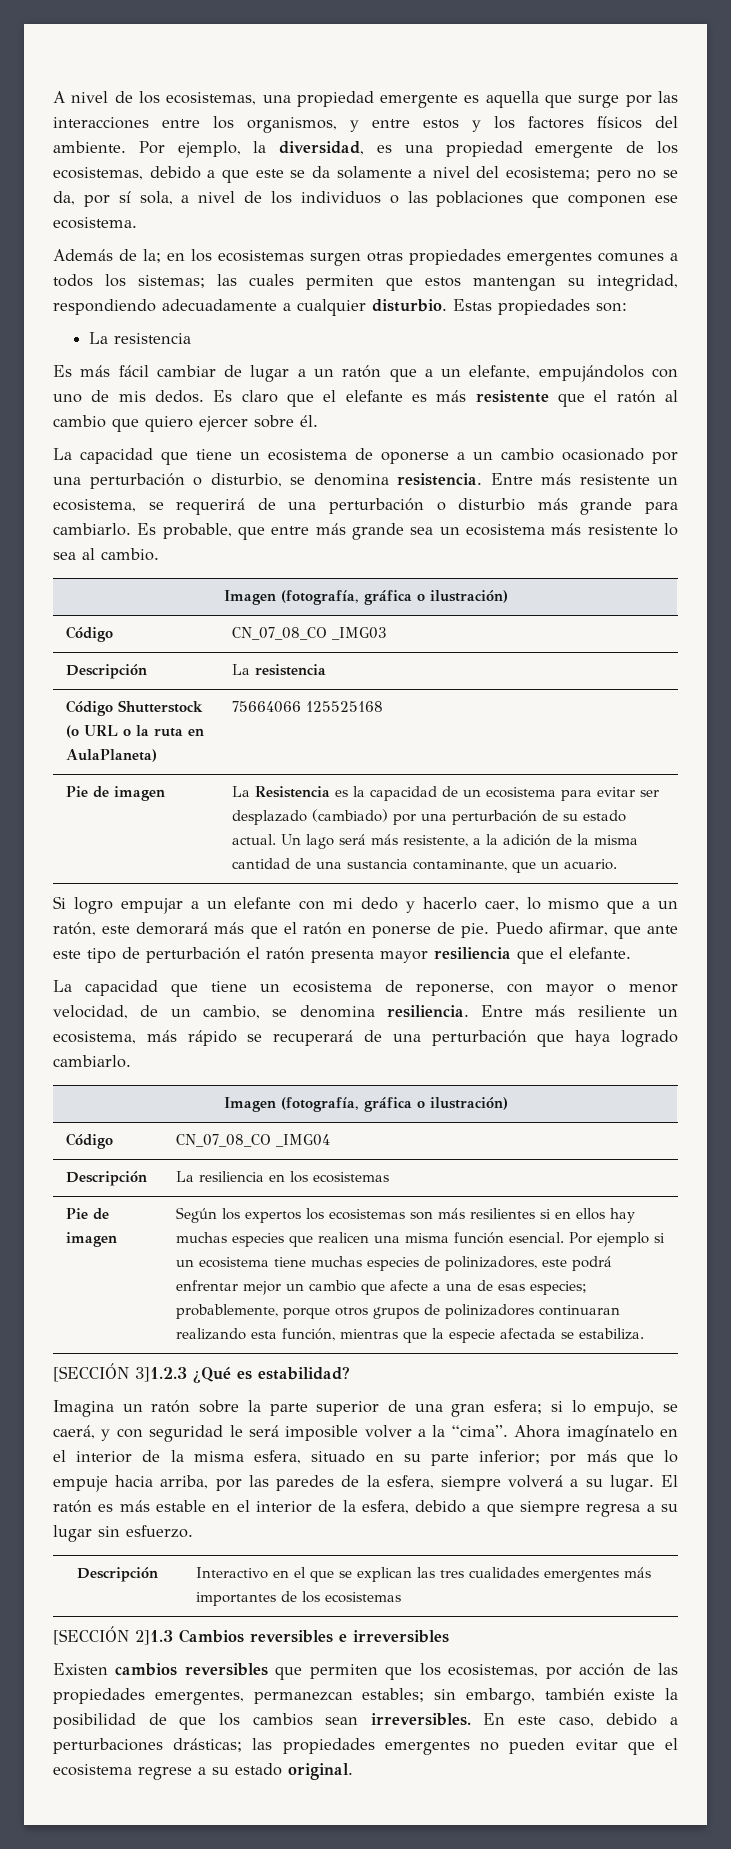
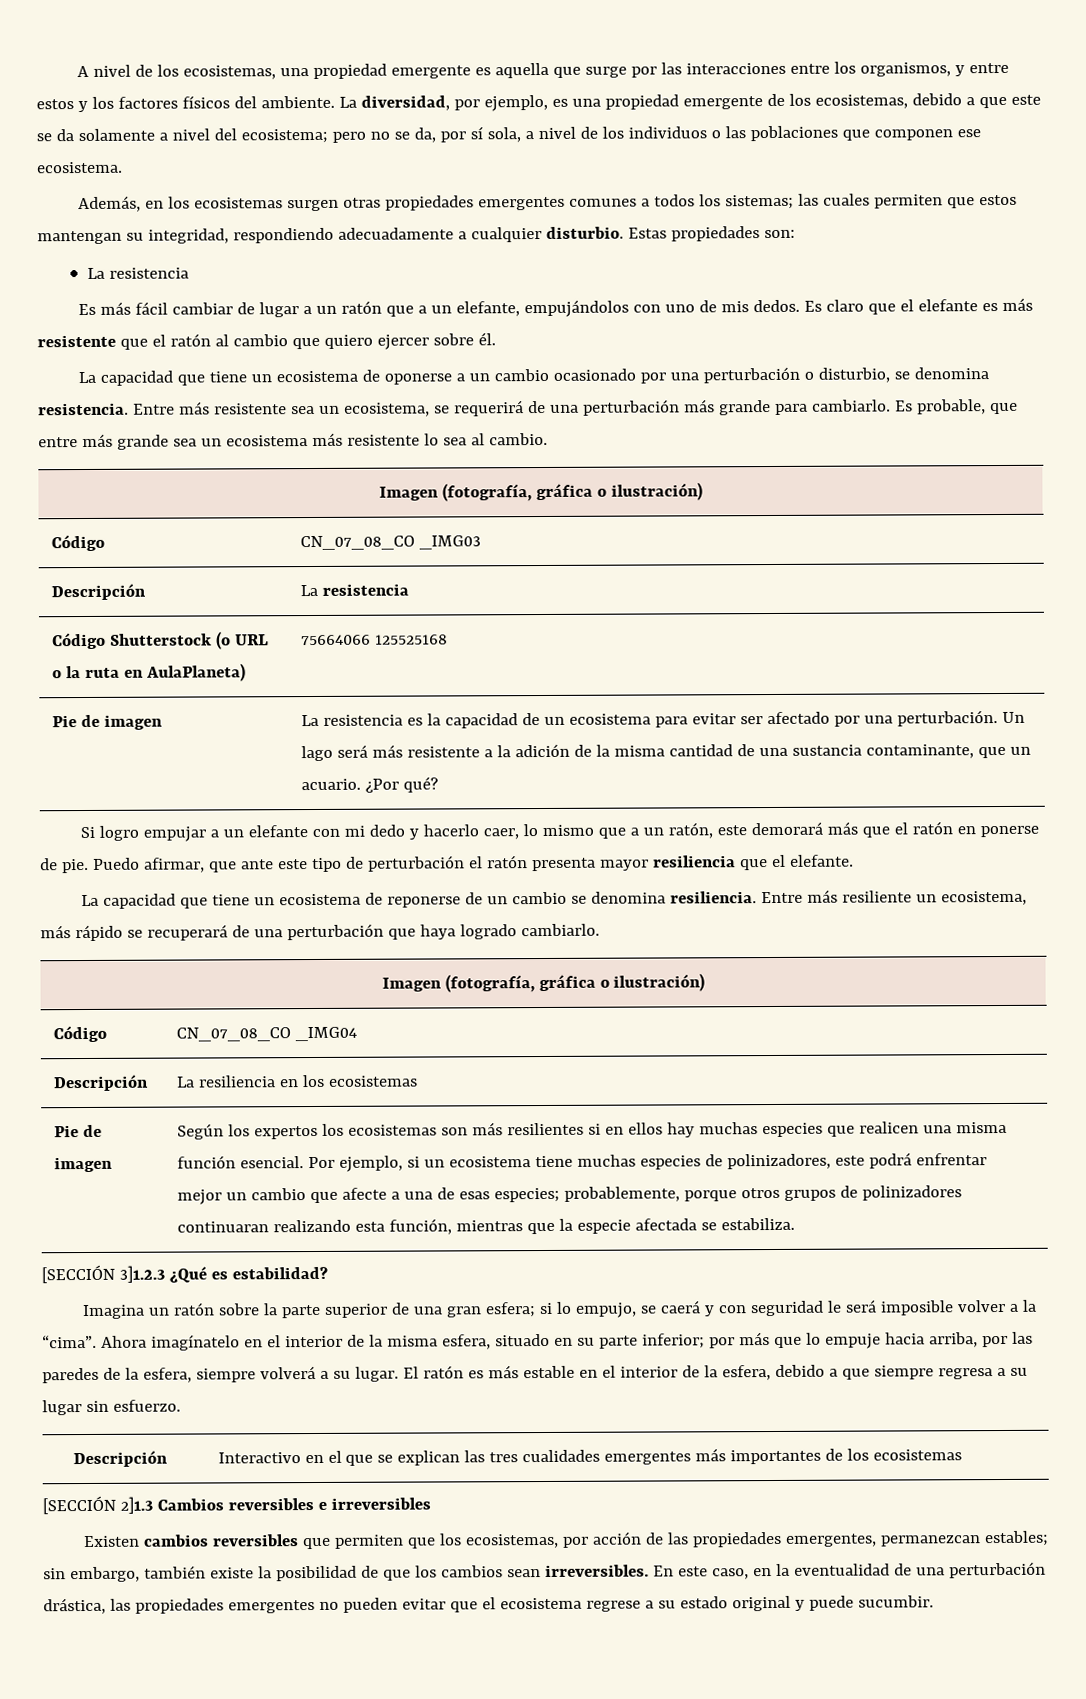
- Por ejemplo, la diversidad, es una propiedad emergente de los ecosistemas, debido a que este se da solamente a nivel del ecosistema; pero no se da, por sí sola, a nivel de los individuos o las poblaciones que componen ese ecosistema.
+ La diversidad, por ejemplo, es una propiedad emergente de los ecosistemas, debido a que este se da solamente a nivel del ecosistema; pero no se da, por sí sola, a nivel de los individuos o las poblaciones que componen ese ecosistema.
- Además de la; en los ecosistemas surgen otras propiedades emergentes comunes a todos los sistemas; las cuales permiten que estos mantengan su integridad, respondiendo adecuadamente a cualquier disturbio.
+ Además, en los ecosistemas surgen otras propiedades emergentes comunes a todos los sistemas; las cuales permiten que estos mantengan su integridad, respondiendo adecuadamente a cualquier disturbio.
- Entre más resistente un ecosistema, se requerirá de una perturbación o disturbio más grande para cambiarlo.
+ Entre más resistente sea un ecosistema, se requerirá de una perturbación más grande para cambiarlo.
- La Resistencia es la capacidad de un ecosistema para evitar ser desplazado (cambiado) por una perturbación de su estado actual.
+ La resistencia es la capacidad de un ecosistema para evitar ser afectado por una perturbación.
- Un lago será más resistente, a la adición de la misma cantidad de una sustancia contaminante, que un acuario.
+ Un lago será más resistente a la adición de la misma cantidad de una sustancia contaminante, que un acuario. ¿Por qué?
- La capacidad que tiene un ecosistema de reponerse, con mayor o menor velocidad, de un cambio, se denomina resiliencia.
+ La capacidad que tiene un ecosistema de reponerse de un cambio se denomina resiliencia.
- Por ejemplo si un ecosistema tiene muchas especies de polinizadores, este podrá enfrentar mejor un cambio que afecte a una de esas especies; probablemente, porque otros grupos de polinizadores continuaran realizando esta función, mientras que la especie afectada se estabiliza.
+ Por ejemplo, si un ecosistema tiene muchas especies de polinizadores, este podrá enfrentar mejor un cambio que afecte a una de esas especies; probablemente, porque otros grupos de polinizadores continuaran realizando esta función, mientras que la especie afectada se estabiliza.
- Imagina un ratón sobre la parte superior de una gran esfera; si lo empujo, se caerá, y con seguridad le será imposible volver a la “cima”.
+ Imagina un ratón sobre la parte superior de una gran esfera; si lo empujo, se caerá y con seguridad le será imposible volver a la “cima”.
- En este caso, debido a perturbaciones drásticas; las propiedades emergentes no pueden evitar que el ecosistema regrese a su estado original.
+ En este caso, en la eventualidad de una perturbación drástica, las propiedades emergentes no pueden evitar que el ecosistema regrese a su estado original y puede sucumbir.

